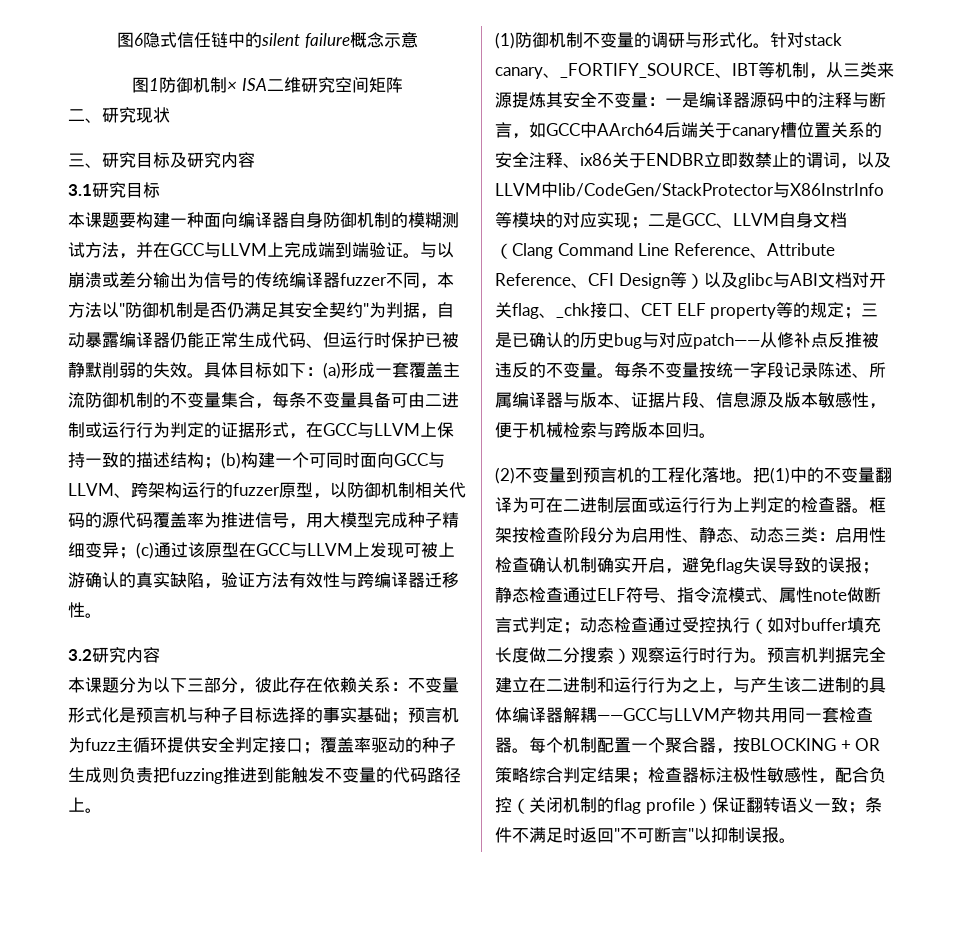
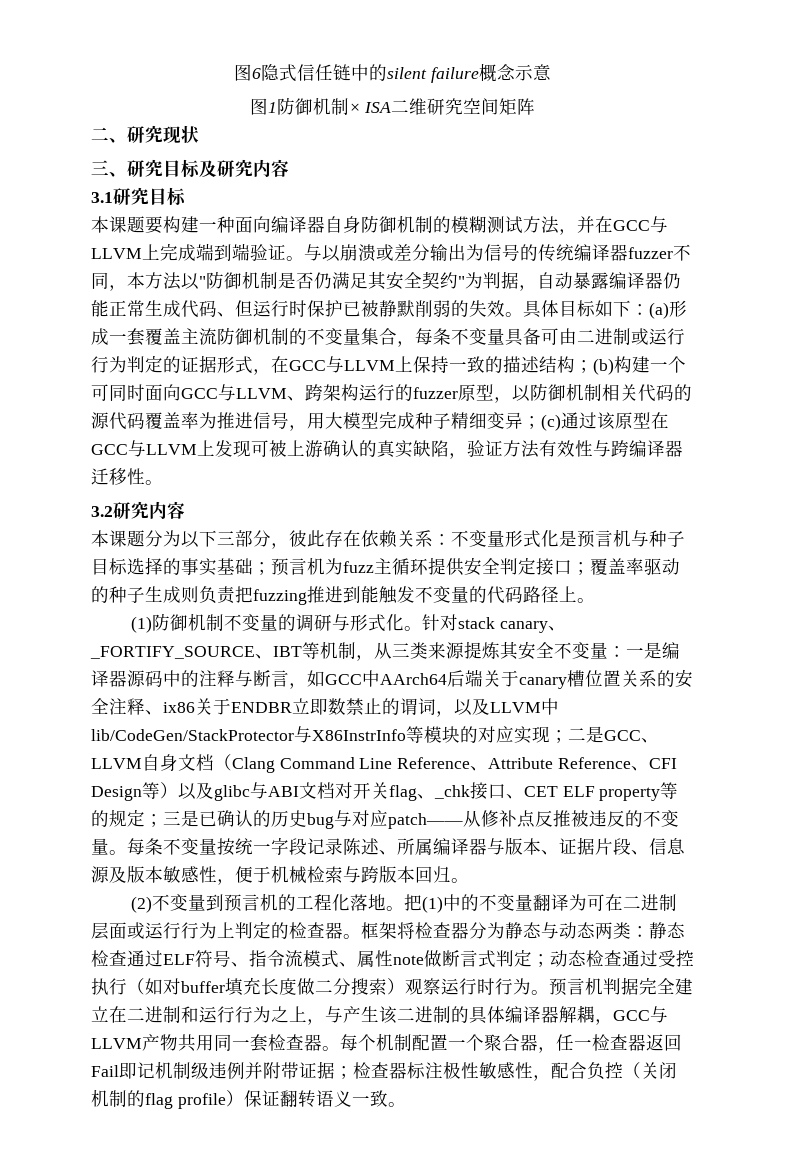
- 框架按检查阶段分为启用性、静态、动态三类：启用性检查确认机制确实开启，避免flag失误导致的误报；静态检查通过ELF符号、指令流模式、属性note做断言式判定；动态检查通过受控执行（如对buffer填充长度做二分搜索）观察运行时行为。
+ 框架将检查器分为静态与动态两类：静态检查通过ELF符号、指令流模式、属性note做断言式判定；动态检查通过受控执行（如对buffer填充长度做二分搜索）观察运行时行为。
- 预言机判据完全建立在二进制和运行行为之上，与产生该二进制的具体编译器解耦——GCC与LLVM产物共用同一套检查器。
+ 预言机判据完全建立在二进制和运行行为之上，与产生该二进制的具体编译器解耦，GCC与LLVM产物共用同一套检查器。
- 每个机制配置一个聚合器，按BLOCKING + OR策略综合判定结果；检查器标注极性敏感性，配合负控（关闭机制的flag profile）保证翻转语义一致；条件不满足时返回"不可断言"以抑制误报。
+ 每个机制配置一个聚合器，任一检查器返回Fail即记机制级违例并附带证据；检查器标注极性敏感性，配合负控（关闭机制的flag profile）保证翻转语义一致。

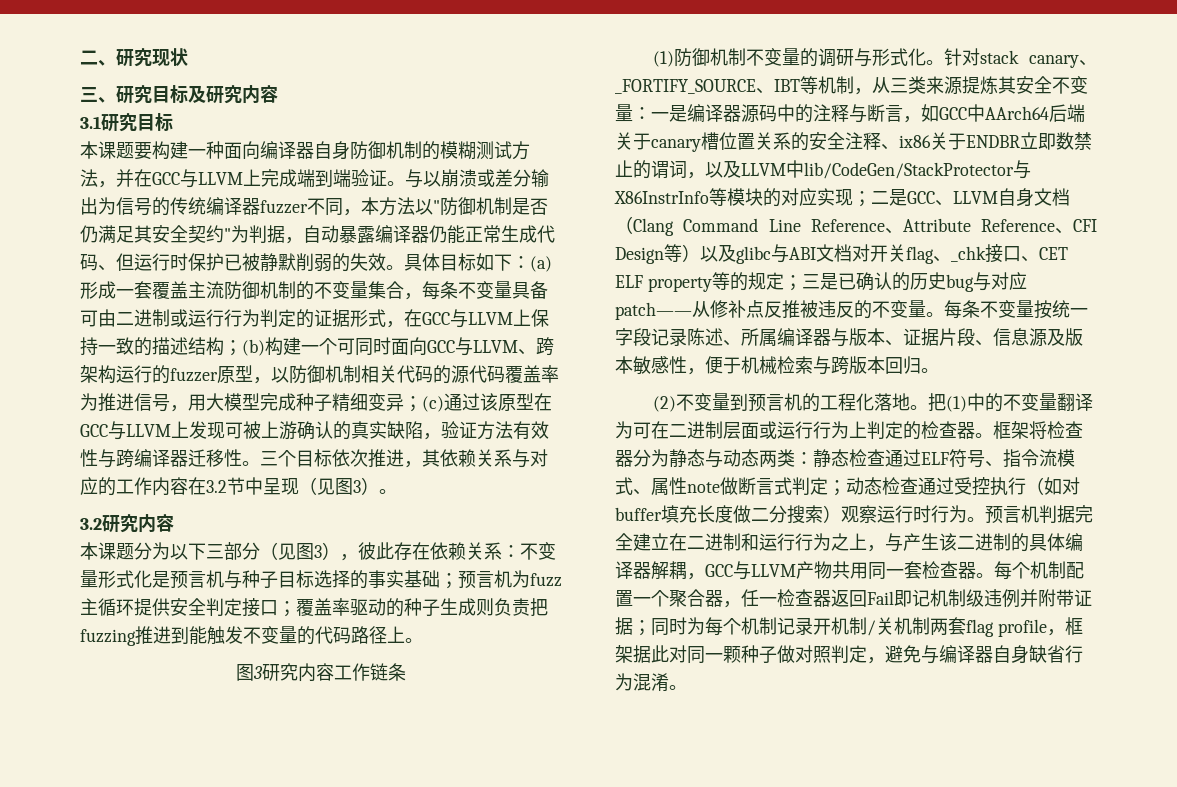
- 图6隐式信任链中的silent failure概念示意
- 图1防御机制× ISA二维研究空间矩阵
+ 三个目标依次推进，其依赖关系与对应的工作内容在3.2节中呈现（见图3）。
- 本课题分为以下三部分，彼此存在依赖关系：不变量形式化是预言机与种子目标选择的事实基础；预言机为fuzz主循环提供安全判定接口；覆盖率驱动的种子生成则负责把fuzzing推进到能触发不变量的代码路径上。
+ 本课题分为以下三部分（见图3），彼此存在依赖关系：不变量形式化是预言机与种子目标选择的事实基础；预言机为fuzz主循环提供安全判定接口；覆盖率驱动的种子生成则负责把fuzzing推进到能触发不变量的代码路径上。
+ 图3研究内容工作链条
- 每个机制配置一个聚合器，任一检查器返回Fail即记机制级违例并附带证据；检查器标注极性敏感性，配合负控（关闭机制的flag profile）保证翻转语义一致。
+ 每个机制配置一个聚合器，任一检查器返回Fail即记机制级违例并附带证据；同时为每个机制记录开机制/关机制两套flag profile，框架据此对同一颗种子做对照判定，避免与编译器自身缺省行为混淆。

